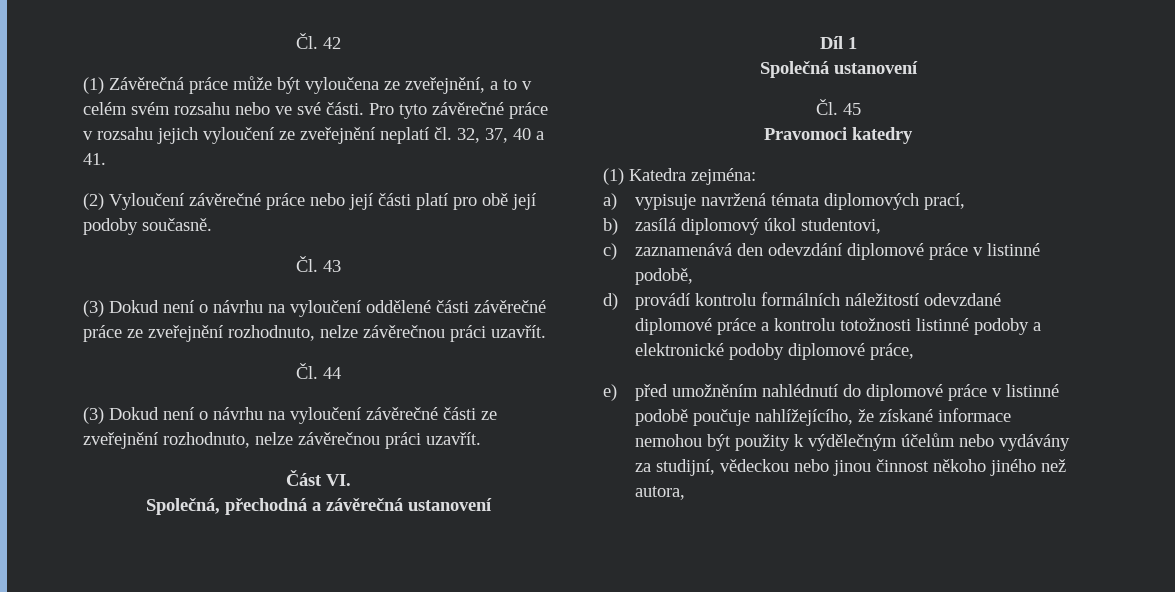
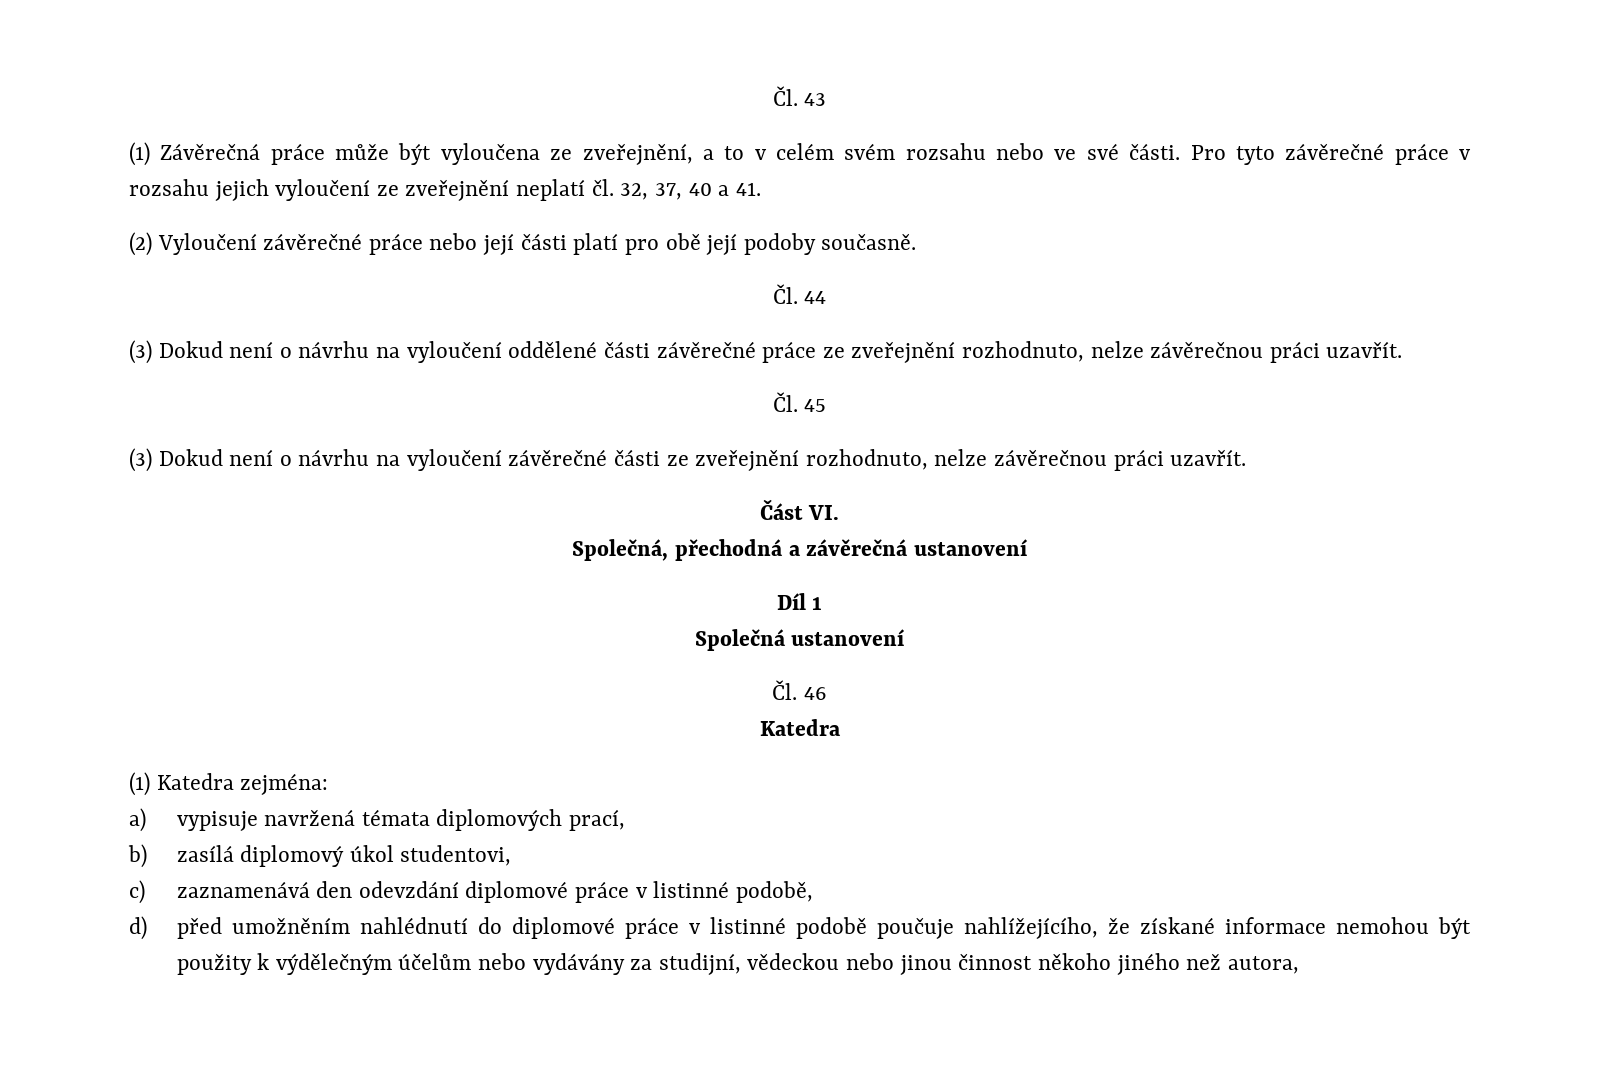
- Čl. 42
+ Čl. 43
- Čl. 43
+ Čl. 44
- Čl. 44
+ Čl. 45
- Čl. 45
- Pravomoci katedry
+ Čl. 46
+ Katedra
- d) provádí kontrolu formálních náležitostí odevzdané diplomové práce a kontrolu totožnosti listinné podoby a elektronické podoby diplomové práce,
- e) před umožněním nahlédnutí do diplomové práce v listinné podobě poučuje nahlížejícího, že získané informace nemohou být použity k výdělečným účelům nebo vydávány za studijní, vědeckou nebo jinou činnost někoho jiného než autora,
+ d) před umožněním nahlédnutí do diplomové práce v listinné podobě poučuje nahlížejícího, že získané informace nemohou být použity k výdělečným účelům nebo vydávány za studijní, vědeckou nebo jinou činnost někoho jiného než autora,

